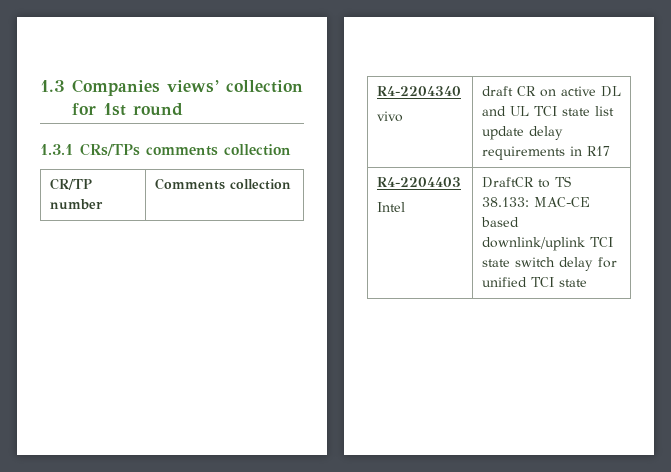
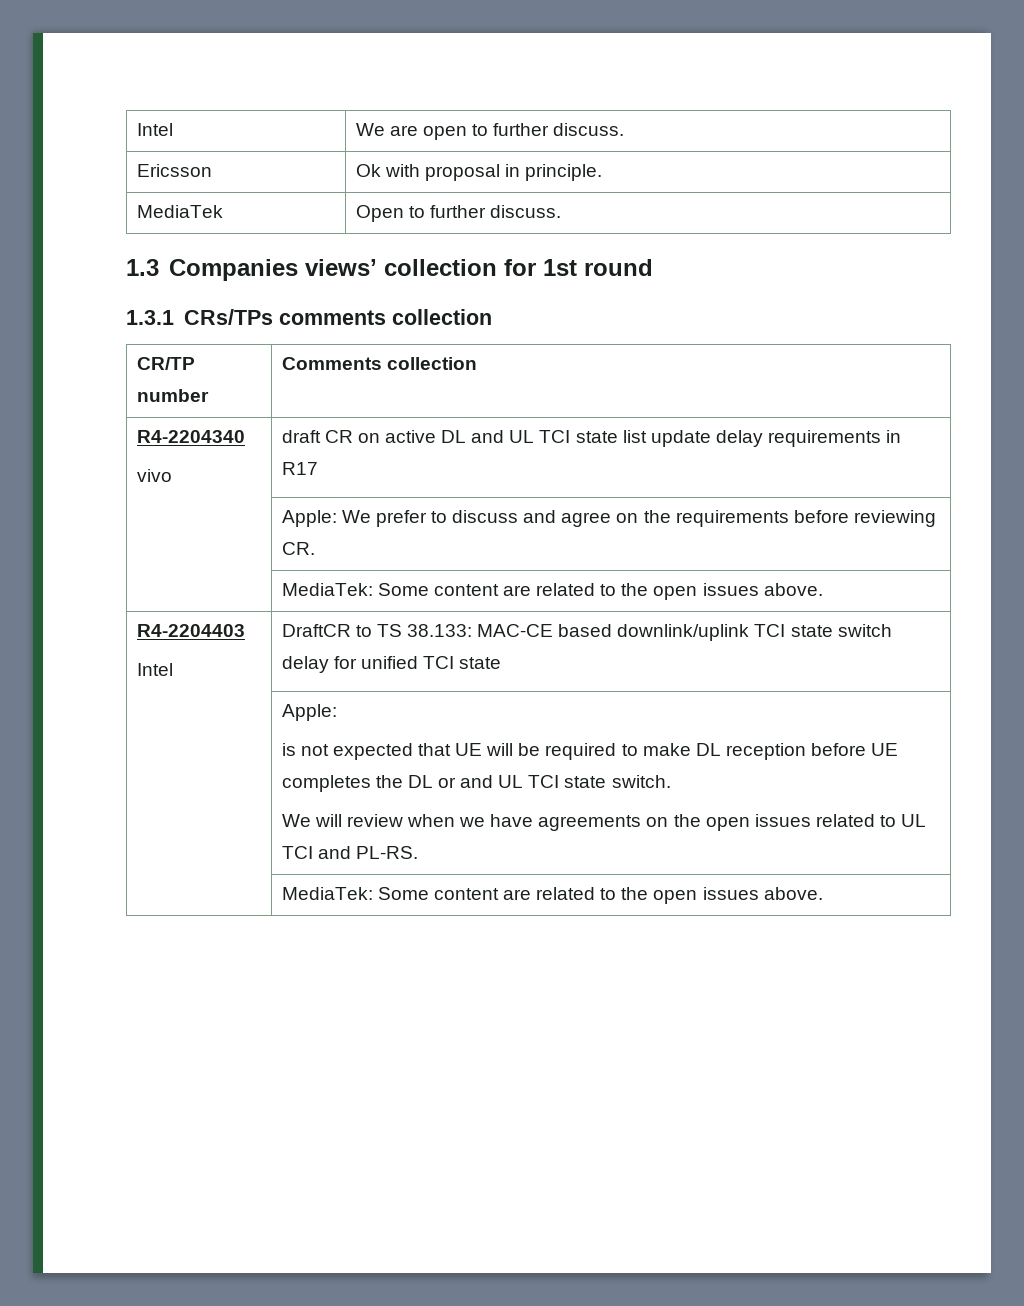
+ Intel | We are open to further discuss.
+ Ericsson | Ok with proposal in principle.
+ MediaTek | Open to further discuss.
+ | Apple: We prefer to discuss and agree on the requirements before reviewing CR.
+ | MediaTek: Some content are related to the open issues above.
  R4-2204403
  Intel | DraftCR to TS 38.133: MAC-CE based downlink/uplink TCI state switch delay for unified TCI state
+ | Apple:
+ is not expected that UE will be required to make DL reception before UE completes the DL or and UL TCI state switch.
+ We will review when we have agreements on the open issues related to UL TCI and PL-RS.
+ | MediaTek: Some content are related to the open issues above.

